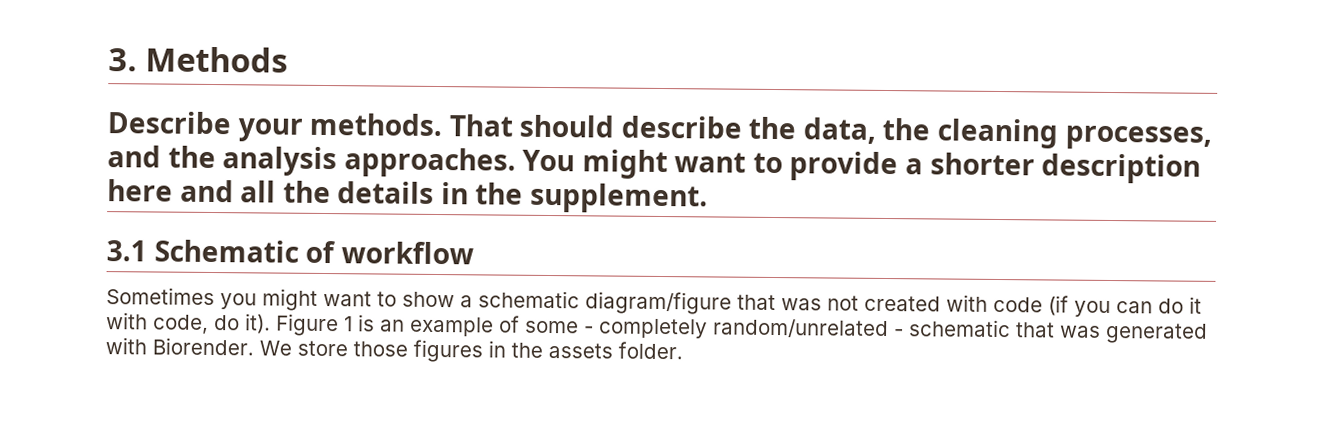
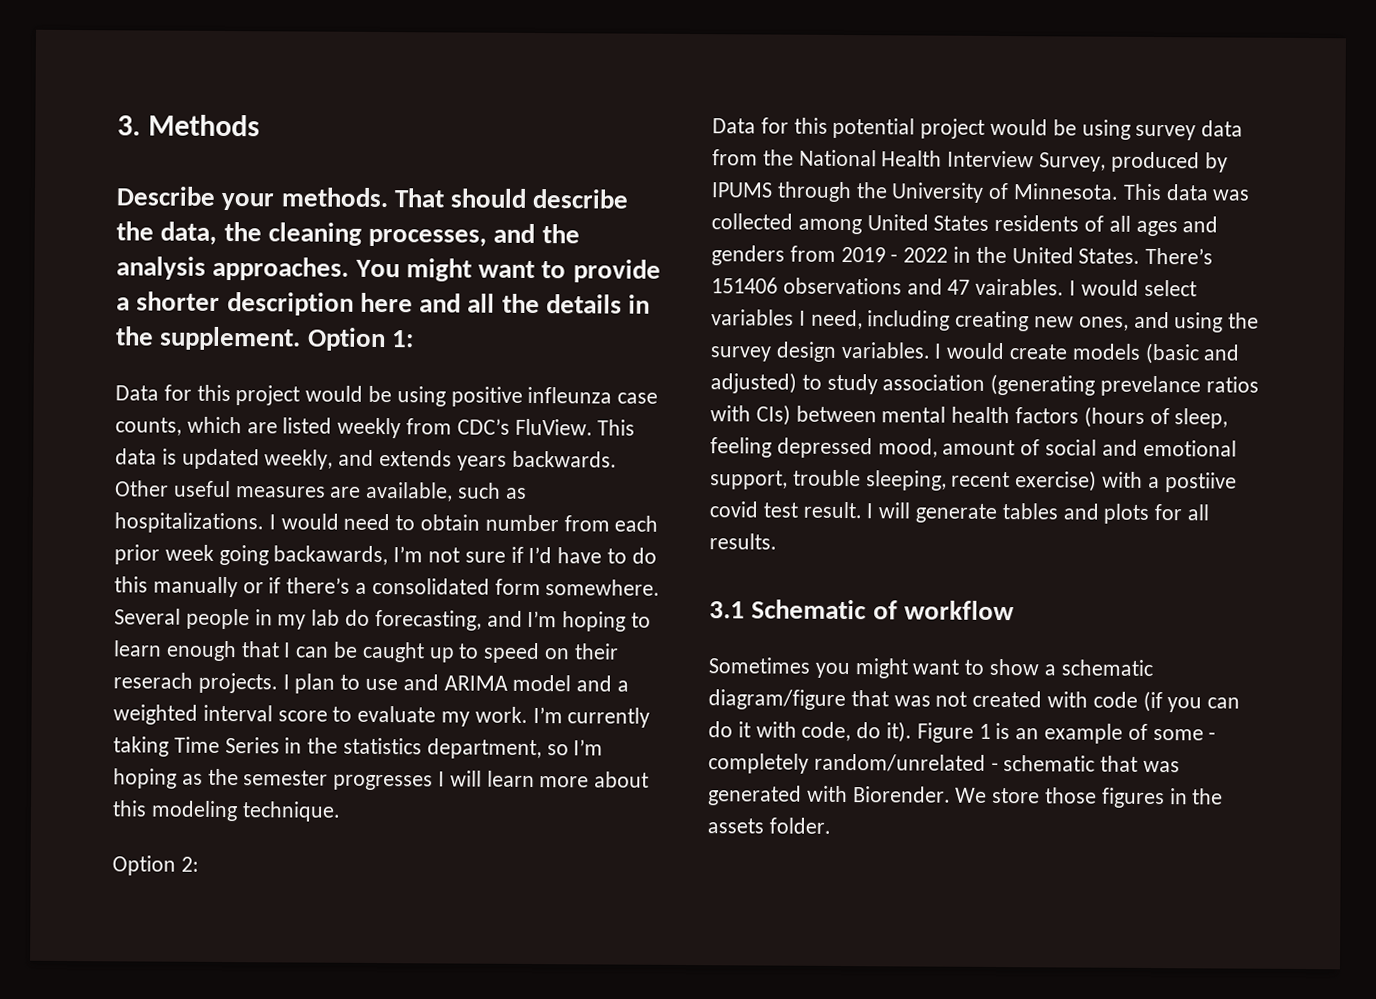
+ Option 1:
+ Data for this project would be using positive infleunza case counts, which are listed weekly from CDC’s FluView. This data is updated weekly, and extends years backwards. Other useful measures are available, such as hospitalizations. I would need to obtain number from each prior week going backawards, I’m not sure if I’d have to do this manually or if there’s a consolidated form somewhere. Several people in my lab do forecasting, and I’m hoping to learn enough that I can be caught up to speed on their reserach projects. I plan to use and ARIMA model and a weighted interval score to evaluate my work. I’m currently taking Time Series in the statistics department, so I’m hoping as the semester progresses I will learn more about this modeling technique.
+ Option 2:
+ Data for this potential project would be using survey data from the National Health Interview Survey, produced by IPUMS through the University of Minnesota. This data was collected among United States residents of all ages and genders from 2019 - 2022 in the United States. There’s 151406 observations and 47 vairables. I would select variables I need, including creating new ones, and using the survey design variables. I would create models (basic and adjusted) to study association (generating prevelance ratios with CIs) between mental health factors (hours of sleep, feeling depressed mood, amount of social and emotional support, trouble sleeping, recent exercise) with a postiive covid test result. I will generate tables and plots for all results.

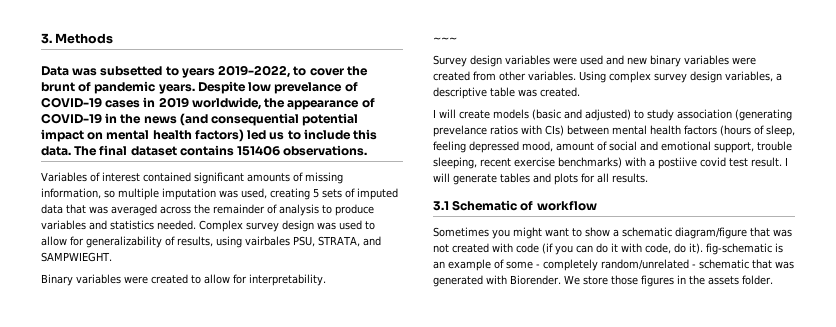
- Describe your methods. That should describe the data, the cleaning processes, and the analysis approaches. You might want to provide a shorter description here and all the details in the supplement. Option 1:
- Data for this project would be using positive infleunza case counts, which are listed weekly from CDC’s FluView. This data is updated weekly, and extends years backwards. Other useful measures are available, such as hospitalizations. I would need to obtain number from each prior week going backawards, I’m not sure if I’d have to do this manually or if there’s a consolidated form somewhere. Several people in my lab do forecasting, and I’m hoping to learn enough that I can be caught up to speed on their reserach projects. I plan to use and ARIMA model and a weighted interval score to evaluate my work. I’m currently taking Time Series in the statistics department, so I’m hoping as the semester progresses I will learn more about this modeling technique.
- Option 2:
- Data for this potential project would be using survey data from the National Health Interview Survey, produced by IPUMS through the University of Minnesota. This data was collected among United States residents of all ages and genders from 2019 - 2022 in the United States. There’s 151406 observations and 47 vairables. I would select variables I need, including creating new ones, and using the survey design variables. I would create models (basic and adjusted) to study association (generating prevelance ratios with CIs) between mental health factors (hours of sleep, feeling depressed mood, amount of social and emotional support, trouble sleeping, recent exercise) with a postiive covid test result.
+ Data was subsetted to years 2019-2022, to cover the brunt of pandemic years. Despite low prevelance of COVID-19 cases in 2019 worldwide, the appearance of COVID-19 in the news (and consequential potential impact on mental health factors) led us to include this data. The final dataset contains 151406 observations.
+ Variables of interest contained significant amounts of missing information, so multiple imputation was used, creating 5 sets of imputed data that was averaged across the remainder of analysis to produce variables and statistics needed. Complex survey design was used to allow for generalizability of results, using vairbales PSU, STRATA, and SAMPWIEGHT.
+ Binary variables were created to allow for interpretability.
+ ~~~
+ Survey design variables were used and new binary variables were created from other variables. Using complex survey design variables, a descriptive table was created.
+ I will create models (basic and adjusted) to study association (generating prevelance ratios with CIs) between mental health factors (hours of sleep, feeling depressed mood, amount of social and emotional support, trouble sleeping, recent exercise benchmarks) with a postiive covid test result.
- Sometimes you might want to show a schematic diagram/figure that was not created with code (if you can do it with code, do it). Figure 1 is an example of some - completely random/unrelated - schematic that was generated with Biorender.
+ Sometimes you might want to show a schematic diagram/figure that was not created with code (if you can do it with code, do it). fig-schematic is an example of some - completely random/unrelated - schematic that was generated with Biorender.

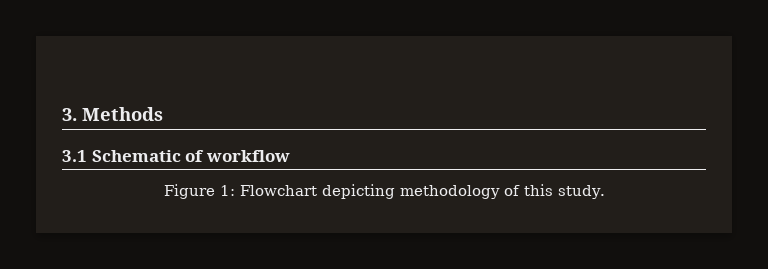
- Data was subsetted to years 2019-2022, to cover the brunt of pandemic years. Despite low prevelance of COVID-19 cases in 2019 worldwide, the appearance of COVID-19 in the news (and consequential potential impact on mental health factors) led us to include this data. The final dataset contains 151406 observations.
- Variables of interest contained significant amounts of missing information, so multiple imputation was used, creating 5 sets of imputed data that was averaged across the remainder of analysis to produce variables and statistics needed. Complex survey design was used to allow for generalizability of results, using vairbales PSU, STRATA, and SAMPWIEGHT.
- Binary variables were created to allow for interpretability.
- ~~~
- Survey design variables were used and new binary variables were created from other variables. Using complex survey design variables, a descriptive table was created.
- I will create models (basic and adjusted) to study association (generating prevelance ratios with CIs) between mental health factors (hours of sleep, feeling depressed mood, amount of social and emotional support, trouble sleeping, recent exercise benchmarks) with a postiive covid test result. I will generate tables and plots for all results.
  3.1 Schematic of workflow
- Sometimes you might want to show a schematic diagram/figure that was not created with code (if you can do it with code, do it). fig-schematic is an example of some - completely random/unrelated - schematic that was generated with Biorender. We store those figures in the assets folder.
+ Figure 1: Flowchart depicting methodology of this study.

